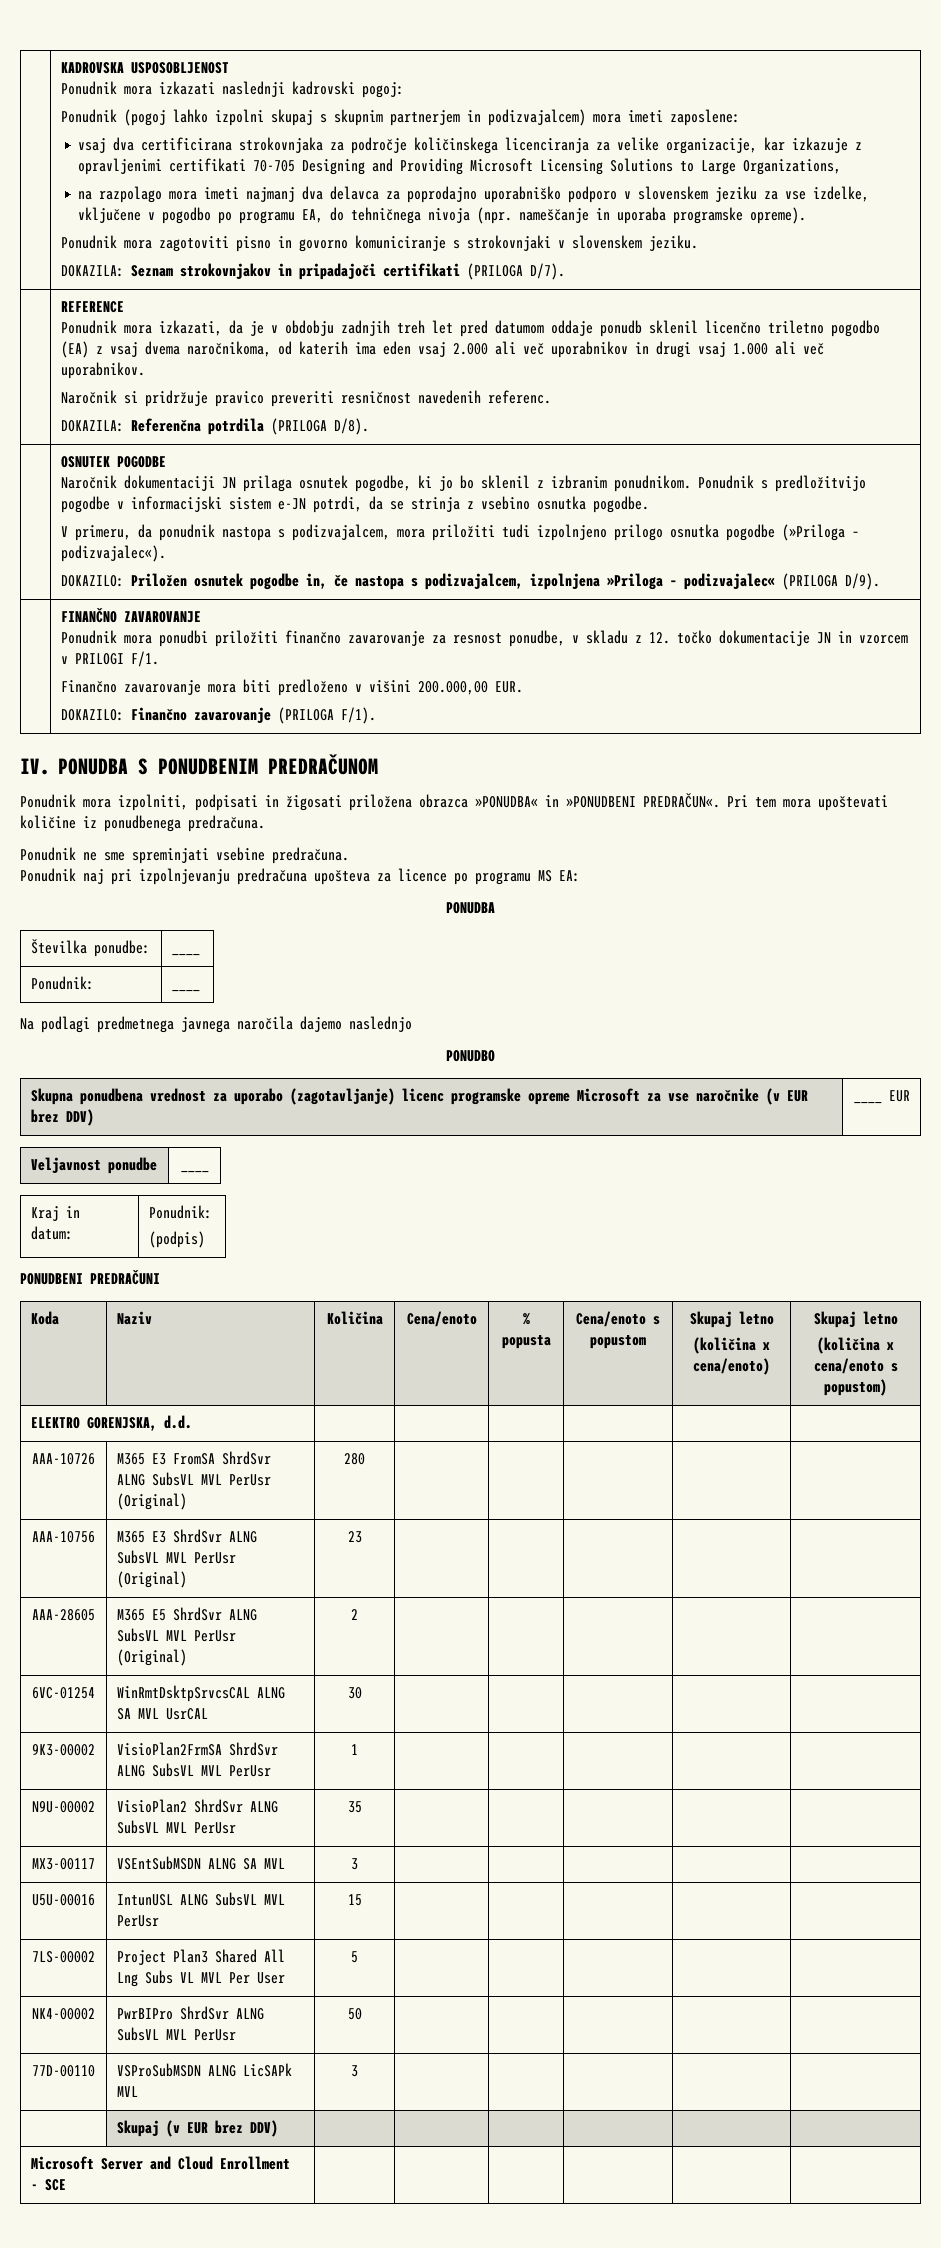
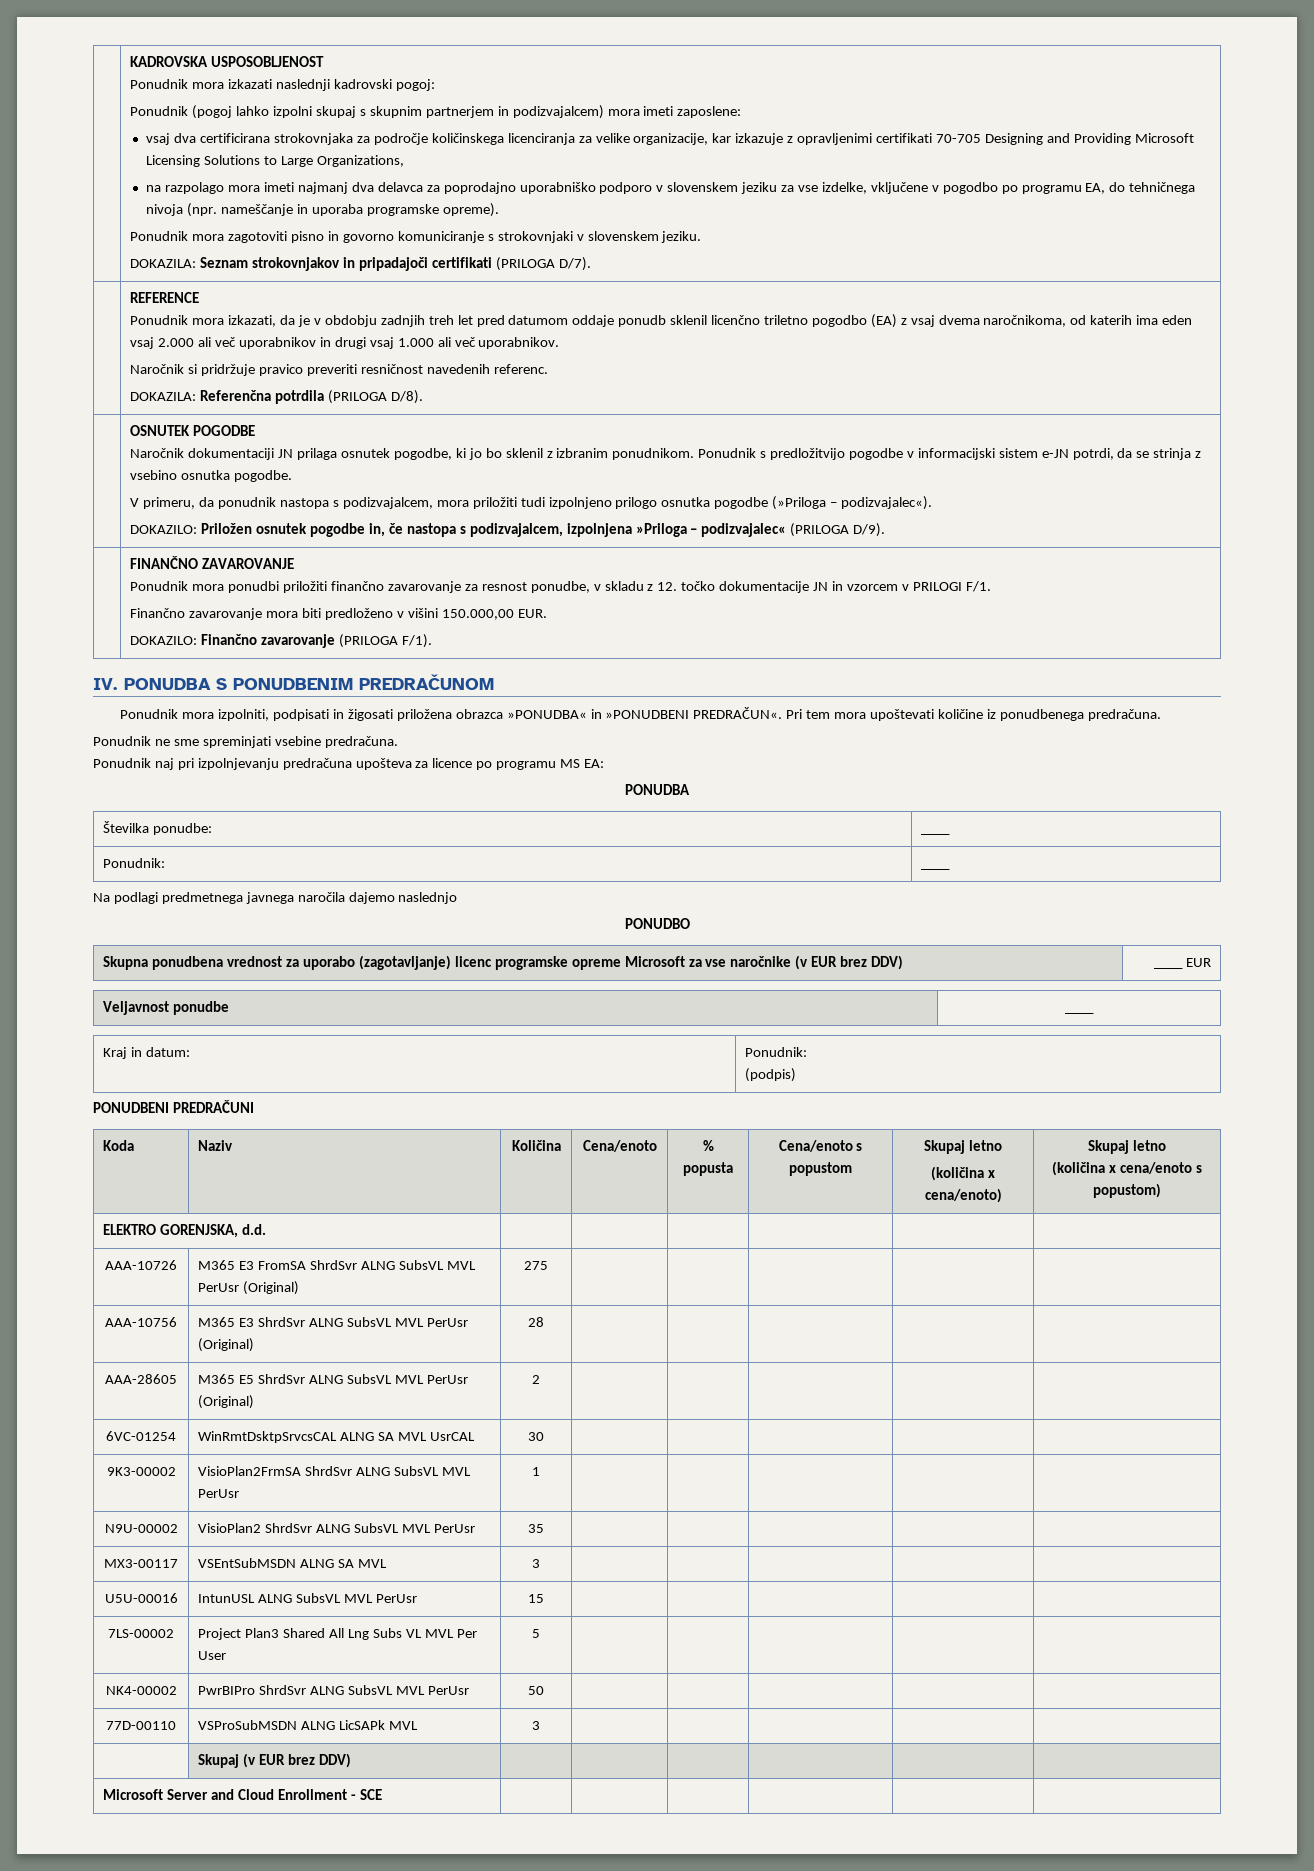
  | FINANČNO ZAVAROVANJE
  Ponudnik mora ponudbi priložiti finančno zavarovanje za resnost ponudbe, v skladu z 12. točko dokumentacije JN in vzorcem v PRILOGI F/1.
- Finančno zavarovanje mora biti predloženo v višini 200.000,00 EUR.
+ Finančno zavarovanje mora biti predloženo v višini 150.000,00 EUR.
- AAA-10726 | M365 E3 FromSA ShrdSvr ALNG SubsVL MVL PerUsr (Original) | 280 | | | | |
+ AAA-10726 | M365 E3 FromSA ShrdSvr ALNG SubsVL MVL PerUsr (Original) | 275 | | | | |
- AAA-10756 | M365 E3 ShrdSvr ALNG SubsVL MVL PerUsr (Original) | 23 | | | | |
+ AAA-10756 | M365 E3 ShrdSvr ALNG SubsVL MVL PerUsr (Original) | 28 | | | | |

